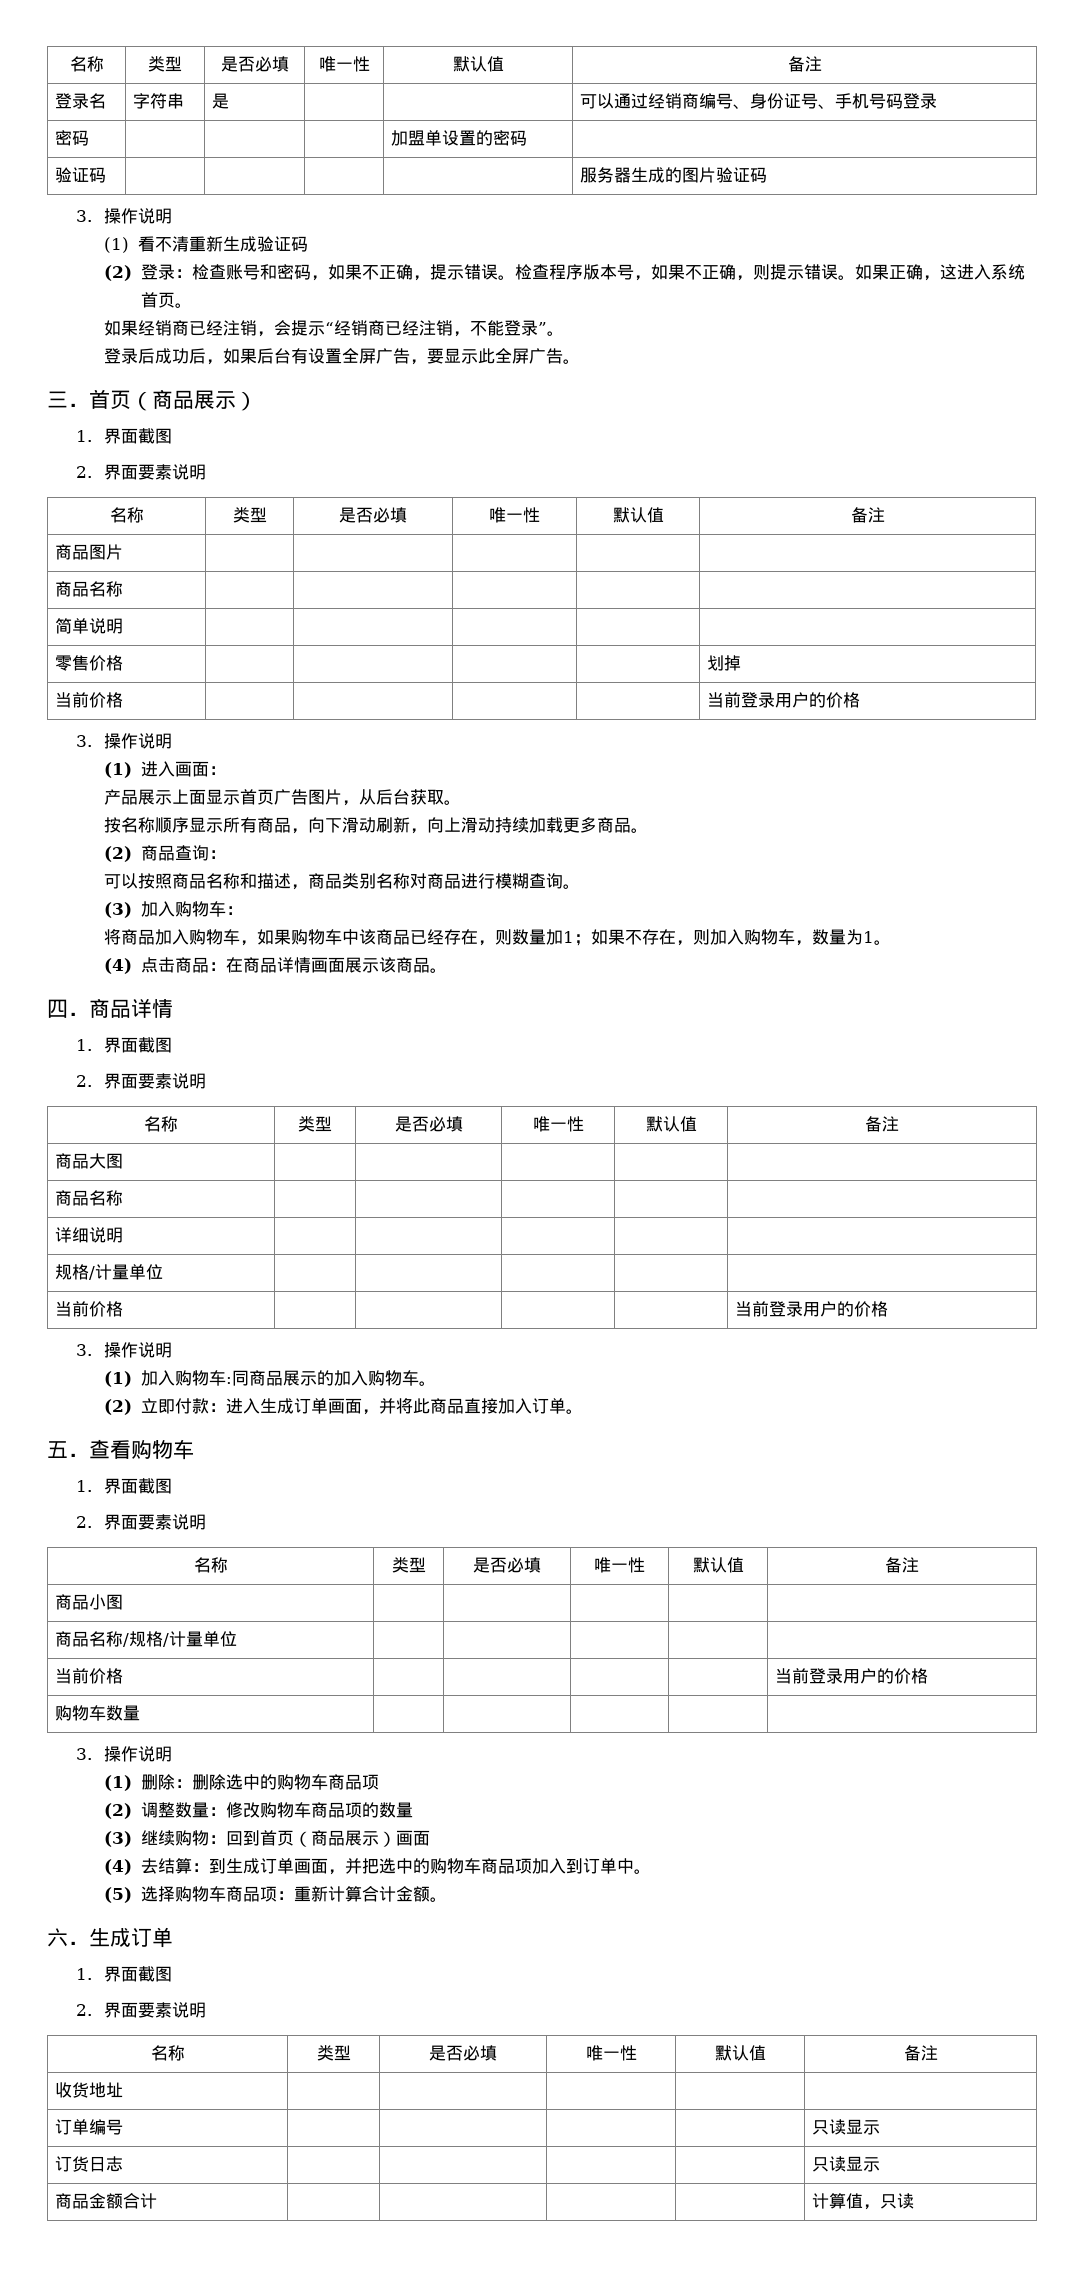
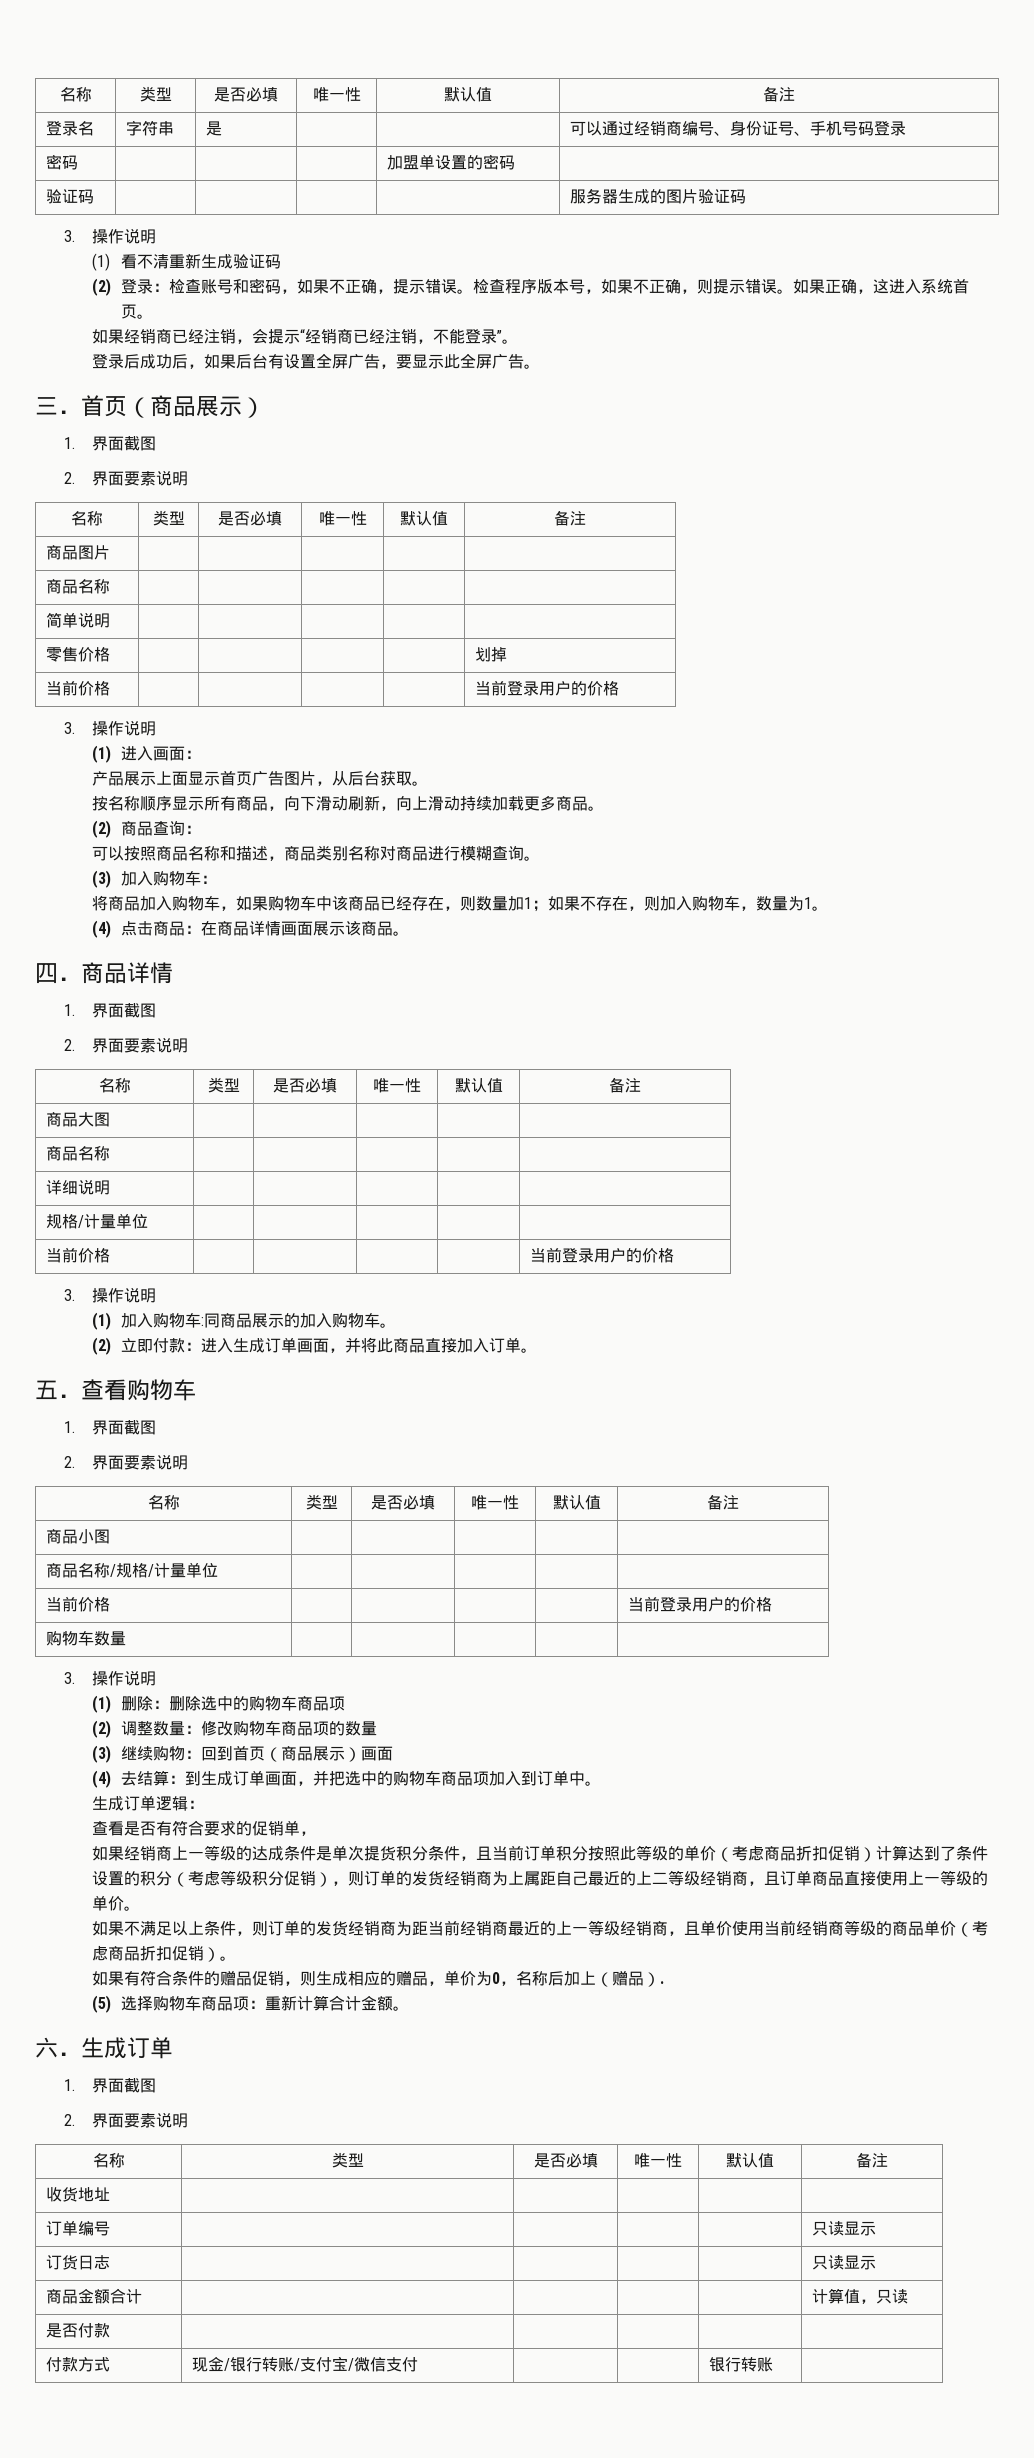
+ 生成订单逻辑：
+ 查看是否有符合要求的促销单，
+ 如果经销商上一等级的达成条件是单次提货积分条件，且当前订单积分按照此等级的单价（考虑商品折扣促销）计算达到了条件设置的积分（考虑等级积分促销），则订单的发货经销商为上属距自己最近的上二等级经销商，且订单商品直接使用上一等级的单价。
+ 如果不满足以上条件，则订单的发货经销商为距当前经销商最近的上一等级经销商，且单价使用当前经销商等级的商品单价（考虑商品折扣促销）。
+ 如果有符合条件的赠品促销，则生成相应的赠品，单价为0，名称后加上（赠品）.
+ 是否付款 | | | | |
+ 付款方式 | 现金/银行转账/支付宝/微信支付 | | | 银行转账 |

